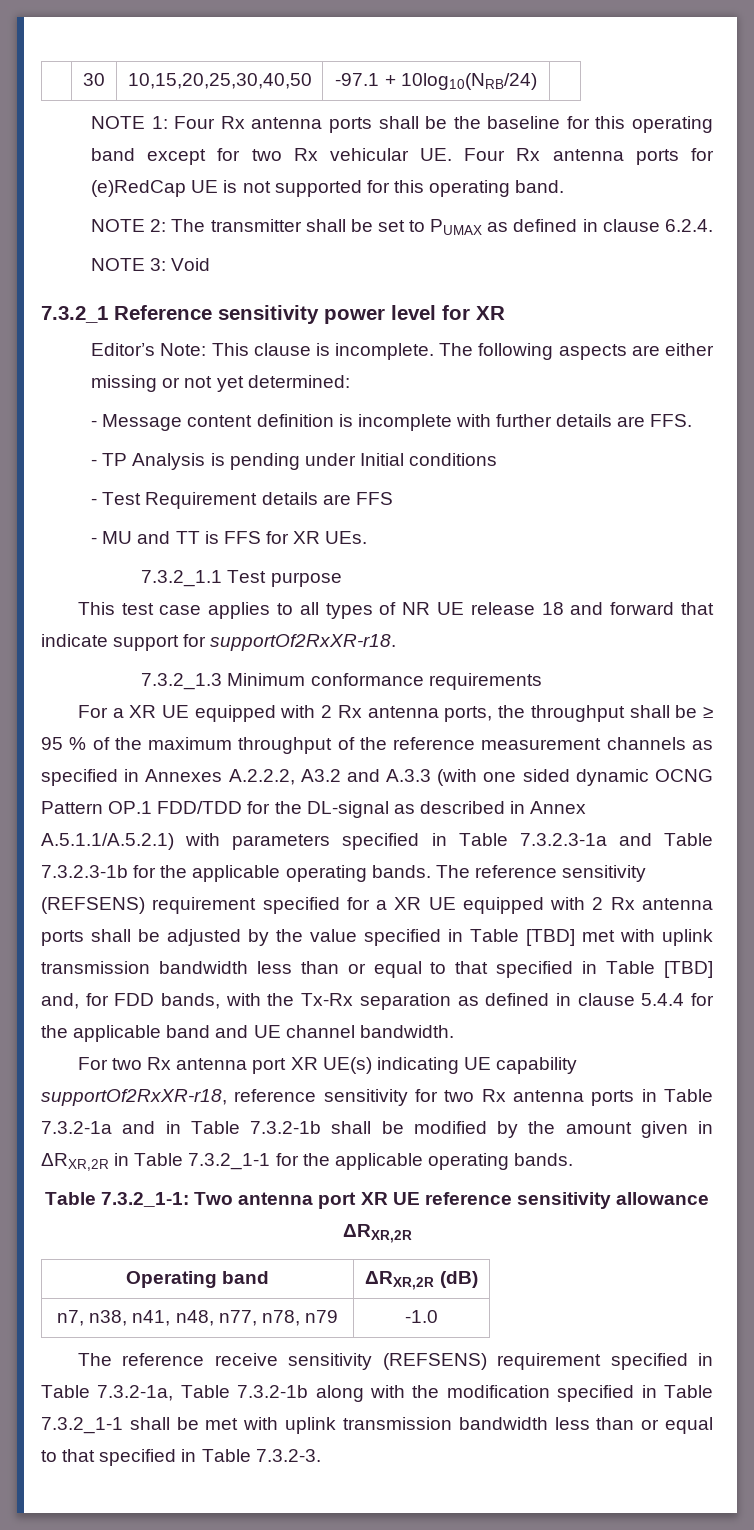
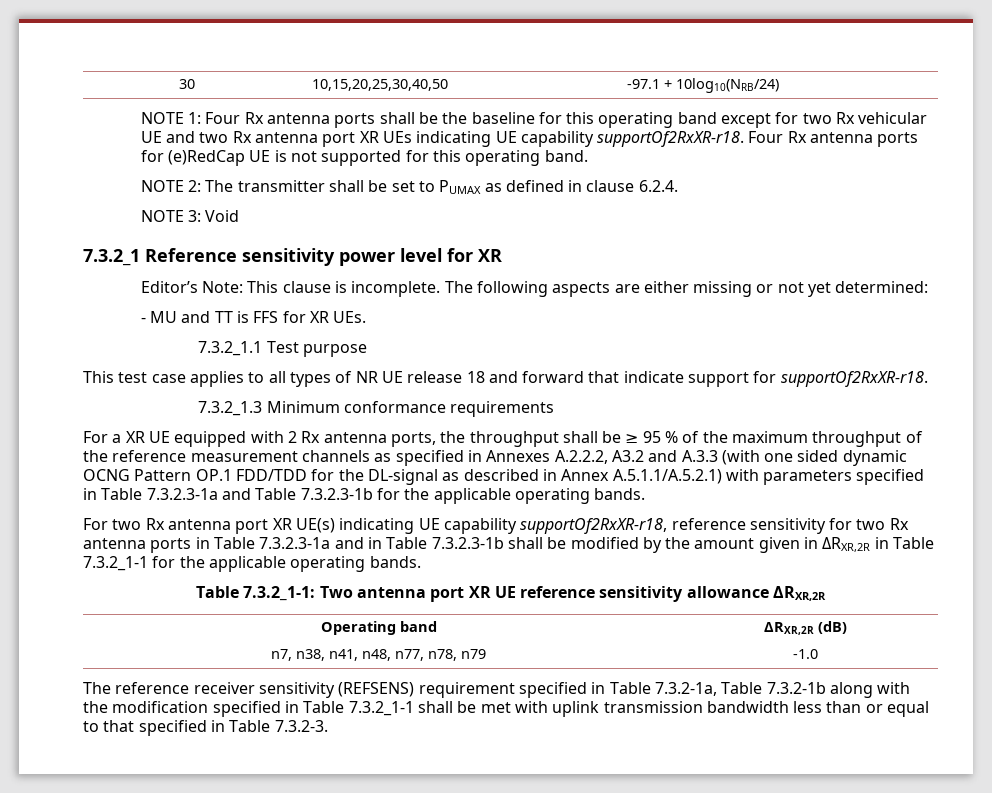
- NOTE 1: Four Rx antenna ports shall be the baseline for this operating band except for two Rx vehicular UE. Four Rx antenna ports for (e)RedCap UE is not supported for this operating band.
+ NOTE 1: Four Rx antenna ports shall be the baseline for this operating band except for two Rx vehicular UE and two Rx antenna port XR UEs indicating UE capability supportOf2RxXR-r18. Four Rx antenna ports for (e)RedCap UE is not supported for this operating band.
- - Message content definition is incomplete with further details are FFS.
- - TP Analysis is pending under Initial conditions
- - Test Requirement details are FFS
- The reference sensitivity (REFSENS) requirement specified for a XR UE equipped with 2 Rx antenna ports shall be adjusted by the value specified in Table [TBD] met with uplink transmission bandwidth less than or equal to that specified in Table [TBD] and, for FDD bands, with the Tx-Rx separation as defined in clause 5.4.4 for the applicable band and UE channel bandwidth.
- For two Rx antenna port XR UE(s) indicating UE capability supportOf2RxXR-r18, reference sensitivity for two Rx antenna ports in Table 7.3.2-1a and in Table 7.3.2-1b shall be modified by the amount given in ΔRXR,2R in Table 7.3.2_1-1 for the applicable operating bands.
+ For two Rx antenna port XR UE(s) indicating UE capability supportOf2RxXR-r18, reference sensitivity for two Rx antenna ports in Table 7.3.2.3-1a and in Table 7.3.2.3-1b shall be modified by the amount given in ΔRXR,2R in Table 7.3.2_1-1 for the applicable operating bands.
- The reference receive sensitivity (REFSENS) requirement specified in Table 7.3.2-1a, Table 7.3.2-1b along with the modification specified in Table 7.3.2_1-1 shall be met with uplink transmission bandwidth less than or equal to that specified in Table 7.3.2-3.
+ The reference receiver sensitivity (REFSENS) requirement specified in Table 7.3.2-1a, Table 7.3.2-1b along with the modification specified in Table 7.3.2_1-1 shall be met with uplink transmission bandwidth less than or equal to that specified in Table 7.3.2-3.

